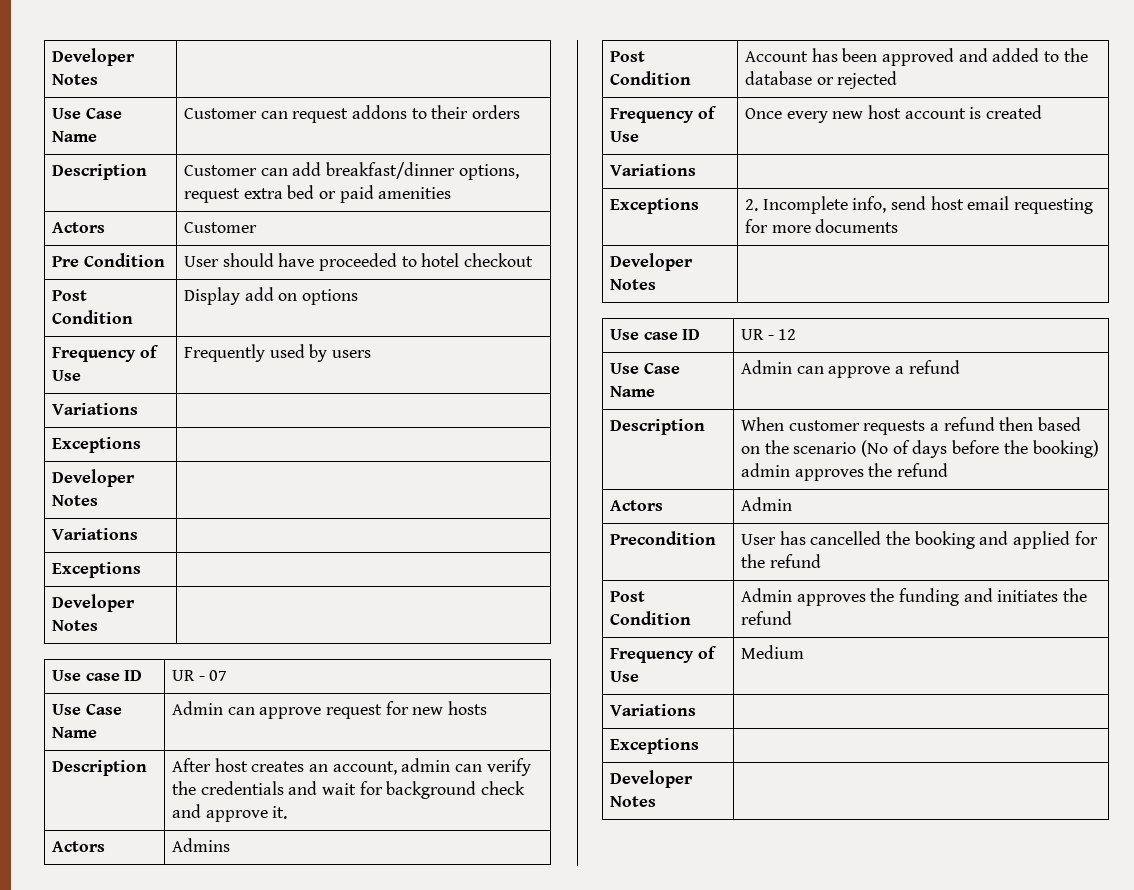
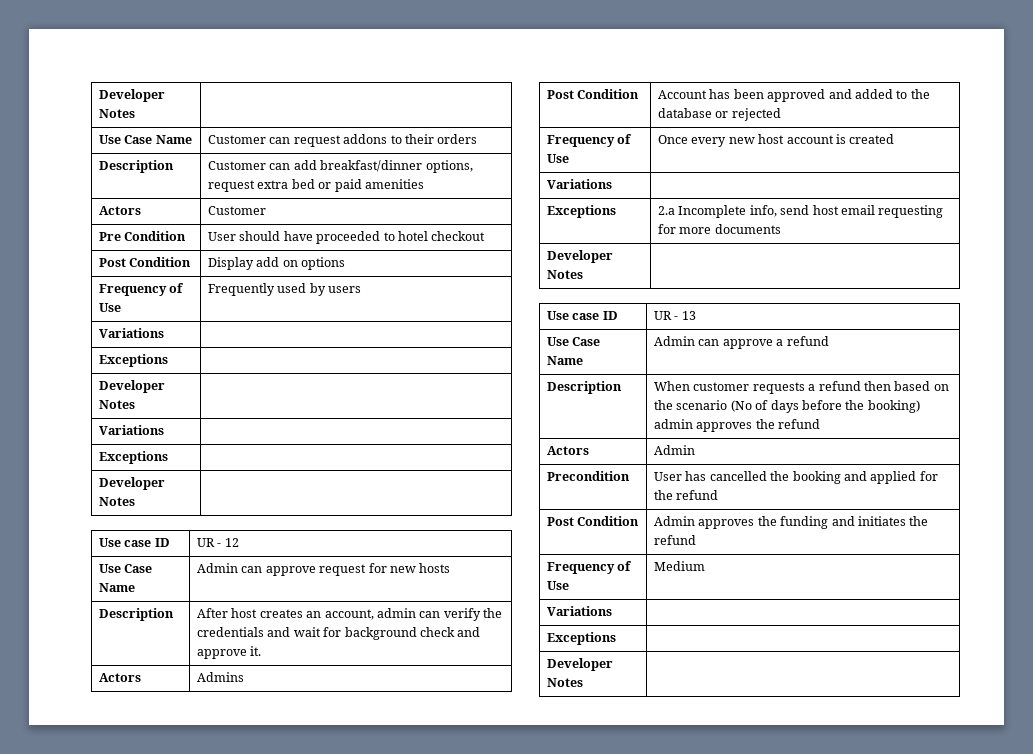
- Use case ID | UR - 07
+ Use case ID | UR - 12
- Exceptions | 2. Incomplete info, send host email requesting for more documents
+ Exceptions | 2.a Incomplete info, send host email requesting for more documents
- Use case ID | UR - 12
+ Use case ID | UR - 13

